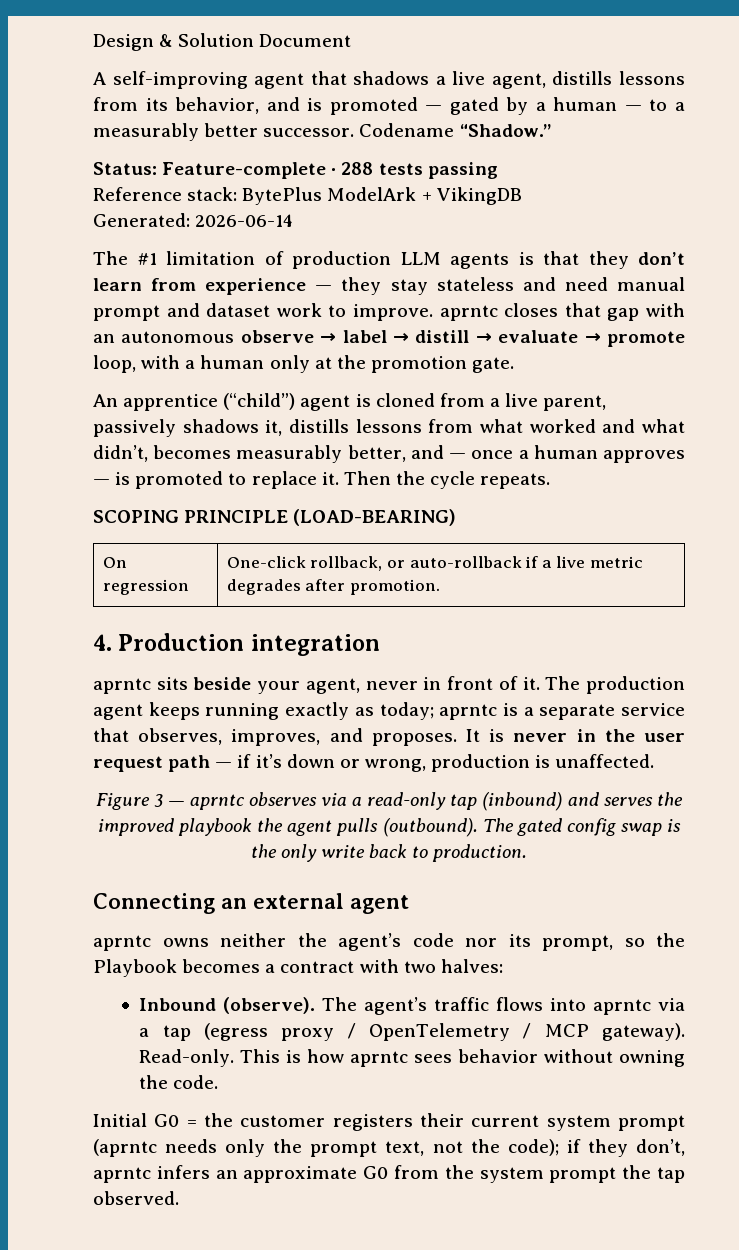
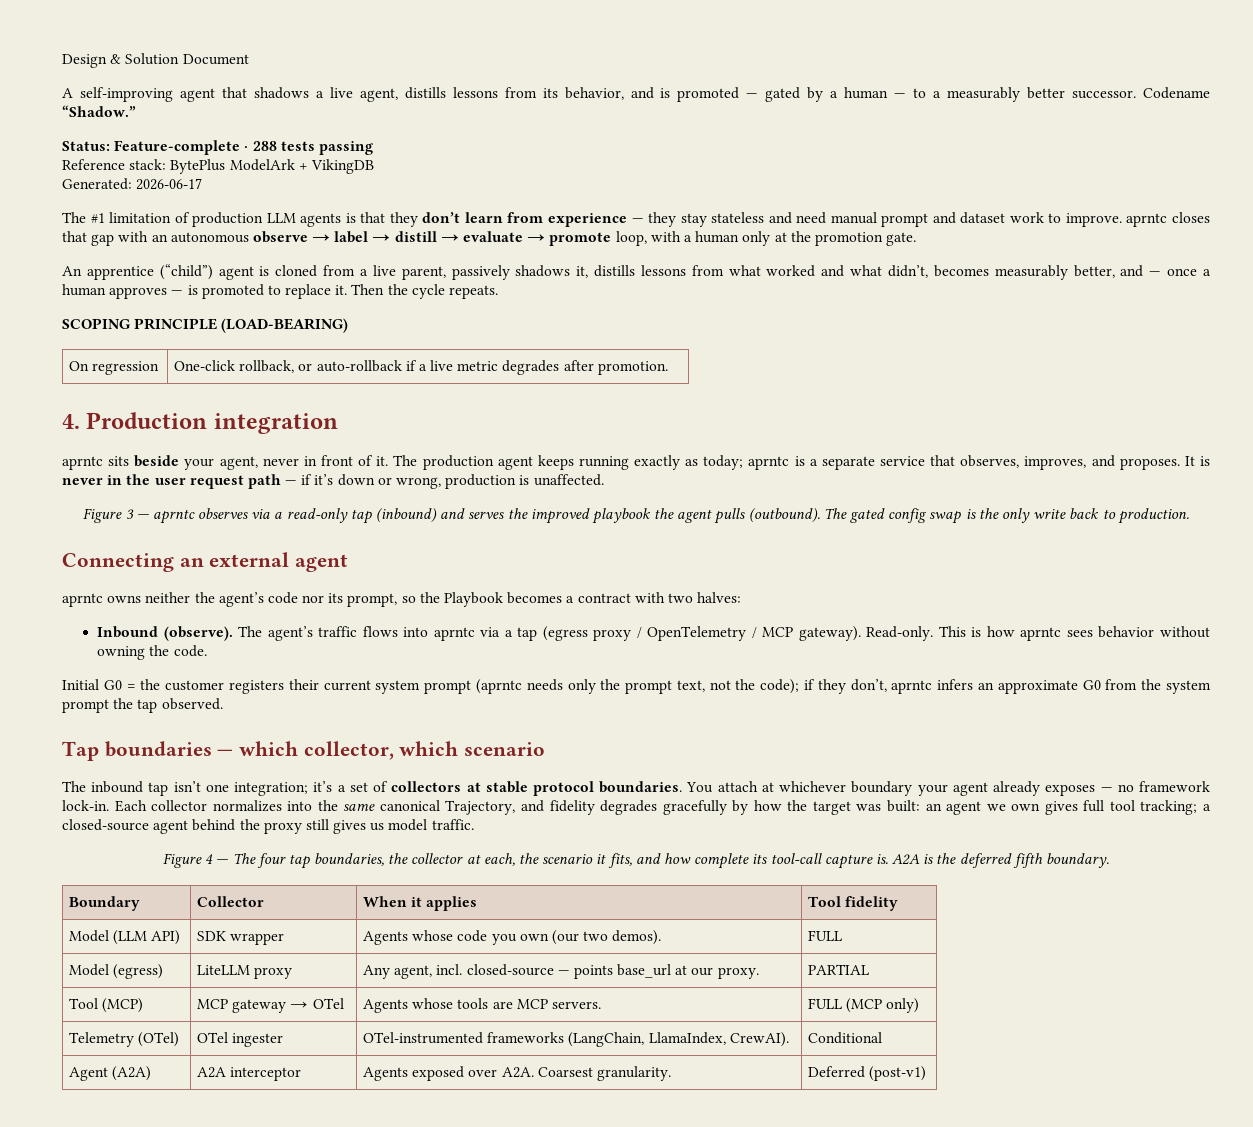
- Generated: 2026-06-14
+ Generated: 2026-06-17
+ Tap boundaries — which collector, which scenario
+ The inbound tap isn’t one integration; it’s a set of collectors at stable protocol boundaries. You attach at whichever boundary your agent already exposes — no framework lock-in. Each collector normalizes into the same canonical Trajectory, and fidelity degrades gracefully by how the target was built: an agent we own gives full tool tracking; a closed-source agent behind the proxy still gives us model traffic.
+ Figure 4 — The four tap boundaries, the collector at each, the scenario it fits, and how complete its tool-call capture is. A2A is the deferred fifth boundary.
+ Boundary | Collector | When it applies | Tool fidelity
+ Model (LLM API) | SDK wrapper | Agents whose code you own (our two demos). | FULL
+ Model (egress) | LiteLLM proxy | Any agent, incl. closed-source — points base_url at our proxy. | PARTIAL
+ Tool (MCP) | MCP gateway → OTel | Agents whose tools are MCP servers. | FULL (MCP only)
+ Telemetry (OTel) | OTel ingester | OTel-instrumented frameworks (LangChain, LlamaIndex, CrewAI). | Conditional
+ Agent (A2A) | A2A interceptor | Agents exposed over A2A. Coarsest granularity. | Deferred (post-v1)

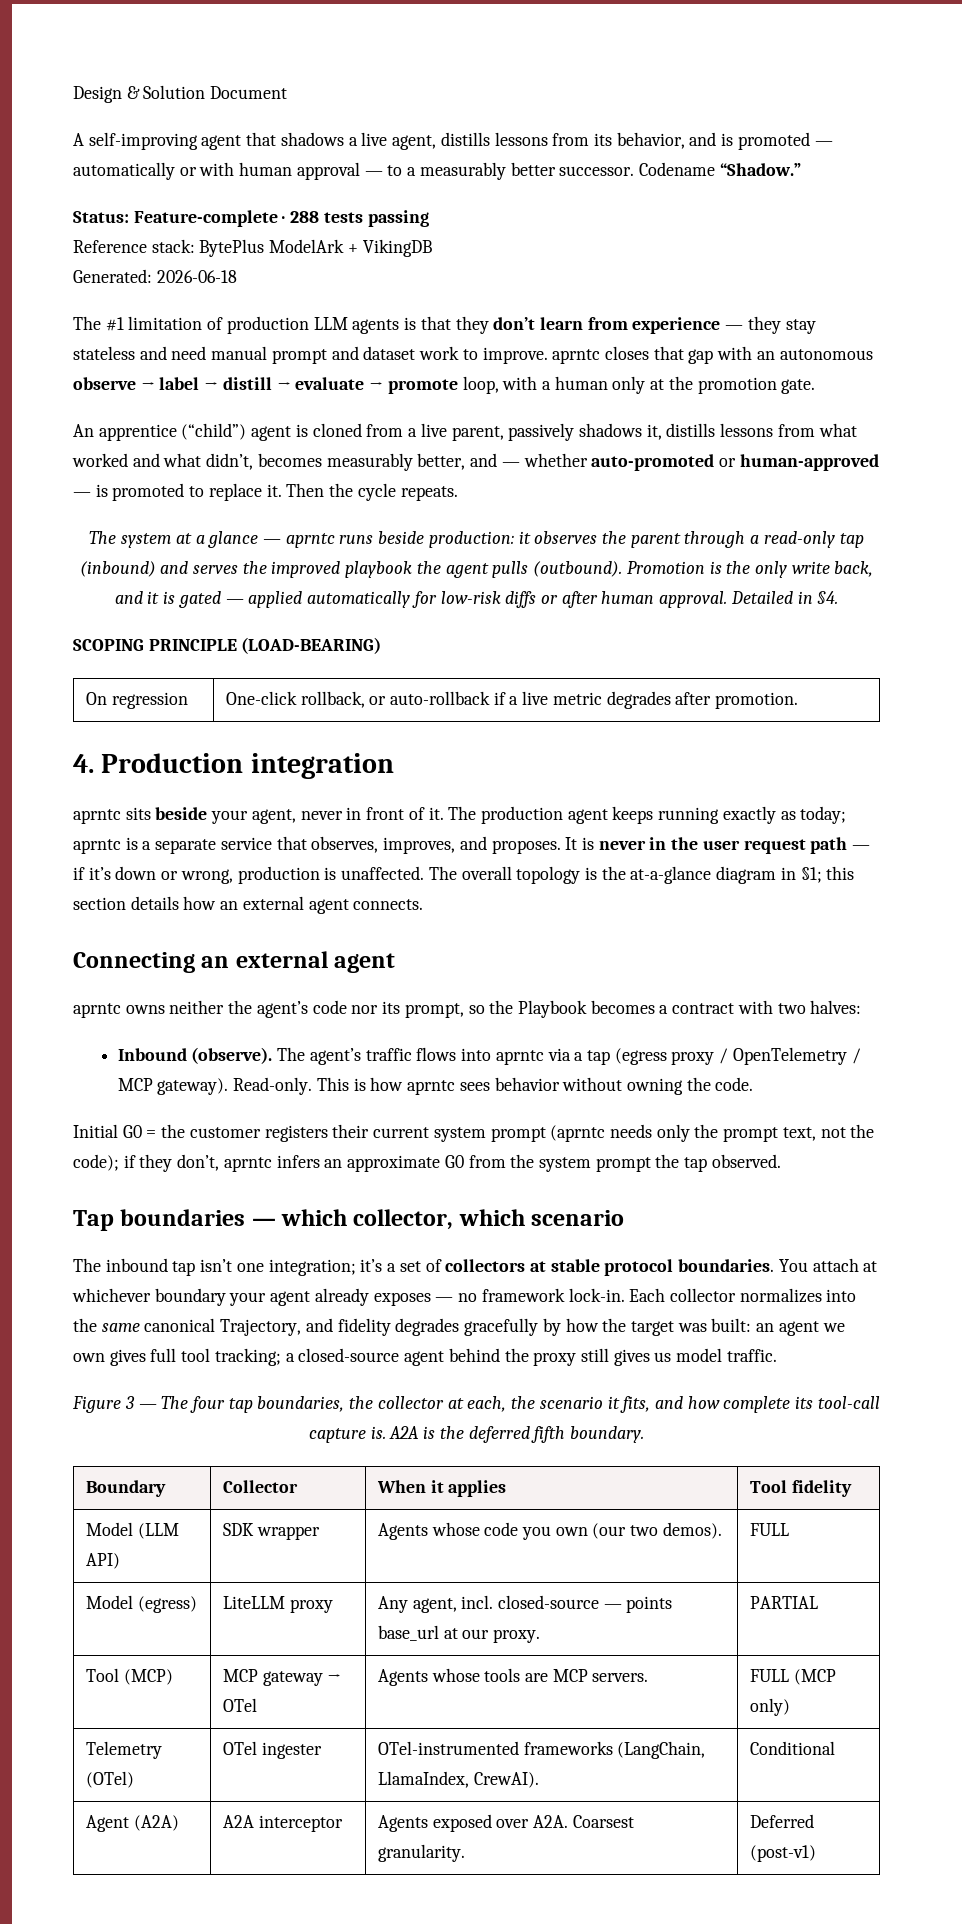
- A self-improving agent that shadows a live agent, distills lessons from its behavior, and is promoted — gated by a human — to a measurably better successor.
+ A self-improving agent that shadows a live agent, distills lessons from its behavior, and is promoted — automatically or with human approval — to a measurably better successor.
- Generated: 2026-06-17
+ Generated: 2026-06-18
- An apprentice (“child”) agent is cloned from a live parent, passively shadows it, distills lessons from what worked and what didn’t, becomes measurably better, and — once a human approves — is promoted to replace it.
+ An apprentice (“child”) agent is cloned from a live parent, passively shadows it, distills lessons from what worked and what didn’t, becomes measurably better, and — whether auto-promoted or human-approved — is promoted to replace it.
+ The system at a glance — aprntc runs beside production: it observes the parent through a read-only tap (inbound) and serves the improved playbook the agent pulls (outbound). Promotion is the only write back, and it is gated — applied automatically for low-risk diffs or after human approval. Detailed in §4.
- It is never in the user request path — if it’s down or wrong, production is unaffected.
- Figure 3 — aprntc observes via a read-only tap (inbound) and serves the improved playbook the agent pulls (outbound). The gated config swap is the only write back to production.
+ It is never in the user request path — if it’s down or wrong, production is unaffected. The overall topology is the at-a-glance diagram in §1; this section details how an external agent connects.
- Figure 4 — The four tap boundaries, the collector at each, the scenario it fits, and how complete its tool-call capture is.
+ Figure 3 — The four tap boundaries, the collector at each, the scenario it fits, and how complete its tool-call capture is.

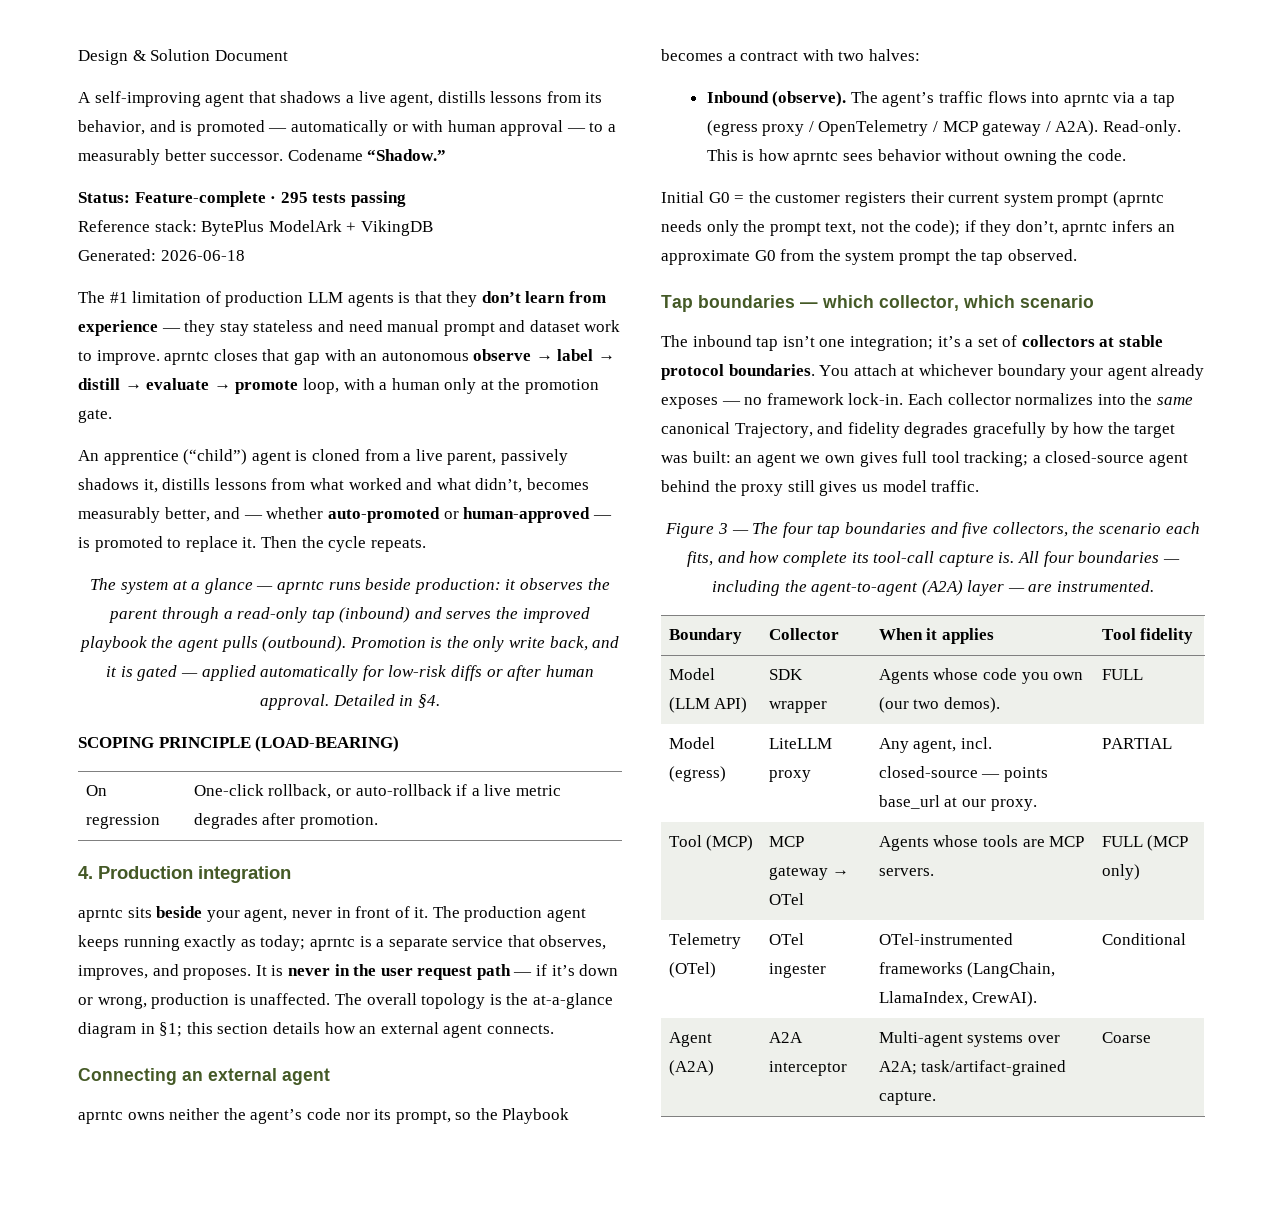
- Status: Feature-complete · 288 tests passing
+ Status: Feature-complete · 295 tests passing
- The agent’s traffic flows into aprntc via a tap (egress proxy / OpenTelemetry / MCP gateway).
+ The agent’s traffic flows into aprntc via a tap (egress proxy / OpenTelemetry / MCP gateway / A2A).
- Figure 3 — The four tap boundaries, the collector at each, the scenario it fits, and how complete its tool-call capture is.
+ Figure 3 — The four tap boundaries and five collectors, the scenario each fits, and how complete its tool-call capture is.
- A2A is the deferred fifth boundary.
+ All four boundaries — including the agent-to-agent (A2A) layer — are instrumented.
- Agent (A2A) | A2A interceptor | Agents exposed over A2A. Coarsest granularity. | Deferred (post-v1)
+ Agent (A2A) | A2A interceptor | Multi-agent systems over A2A; task/artifact-grained capture. | Coarse

